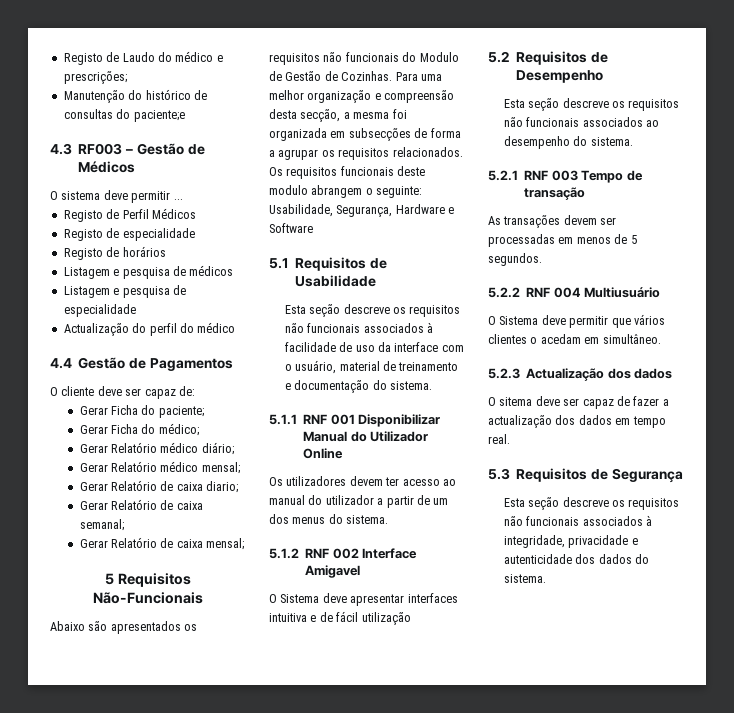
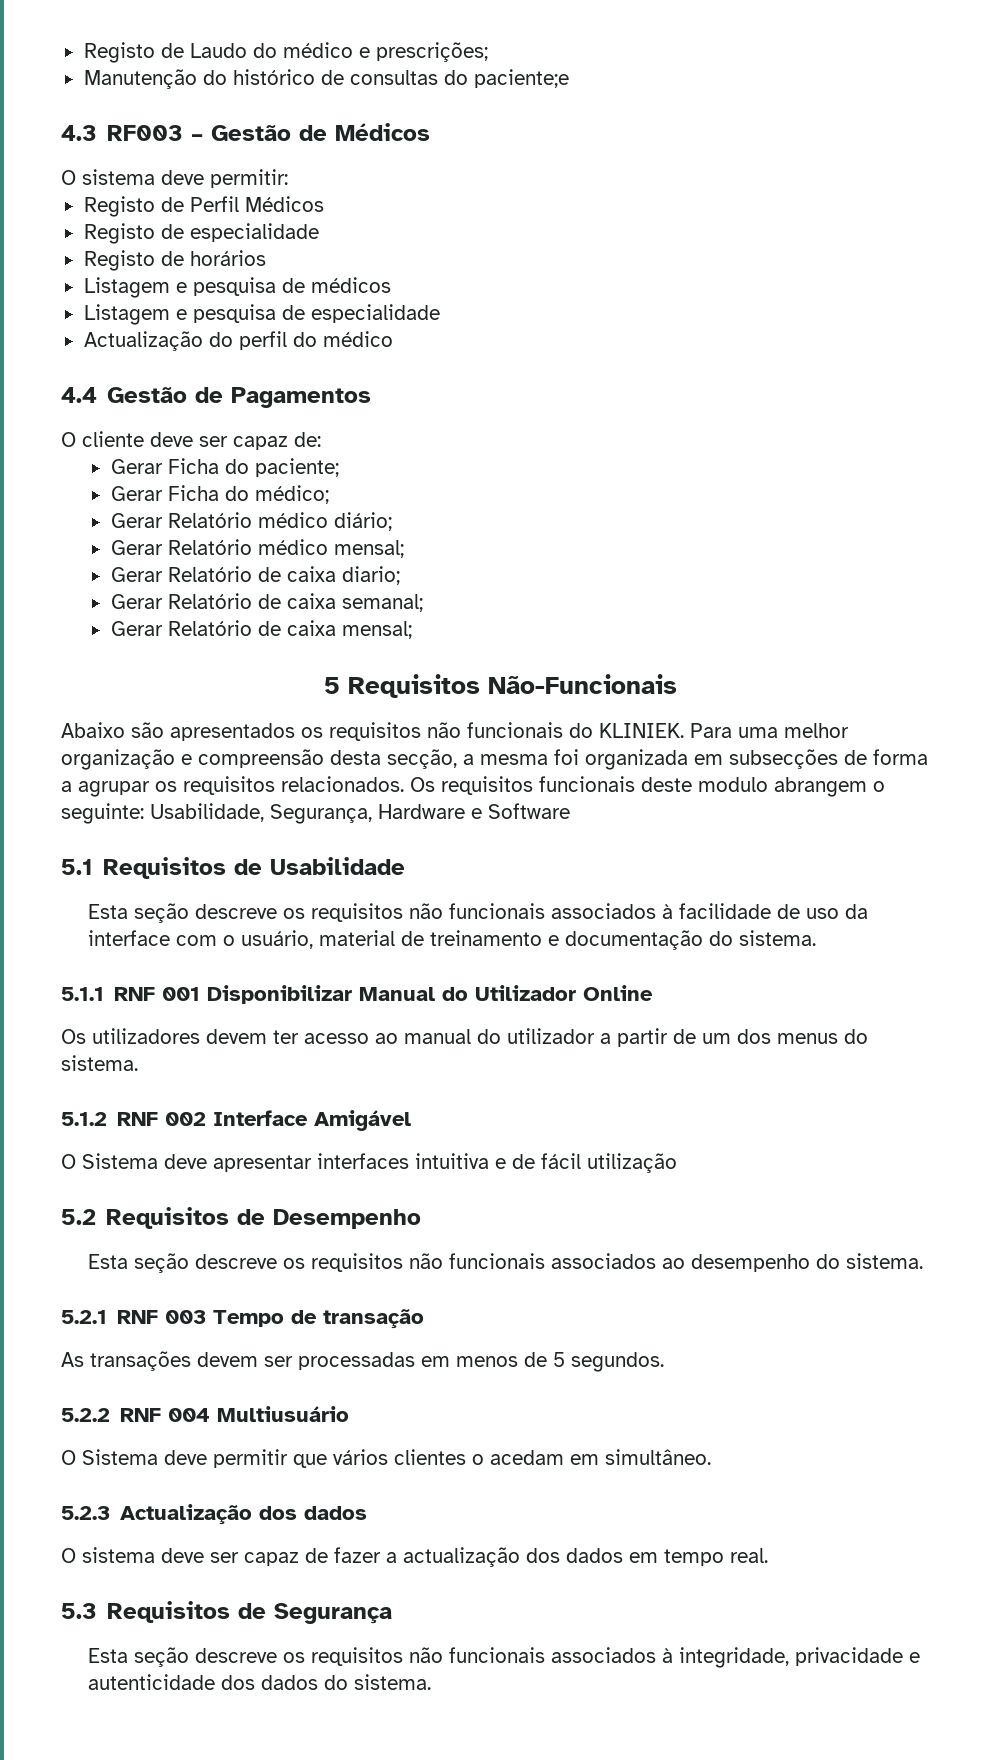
- O sistema deve permitir ...
+ O sistema deve permitir:
- Abaixo são apresentados os requisitos não funcionais do Modulo de Gestão de Cozinhas.
+ Abaixo são apresentados os requisitos não funcionais do KLINIEK.
- 5.1.2 RNF 002 Interface Amigavel
+ 5.1.2 RNF 002 Interface Amigável
- O sitema deve ser capaz de fazer a actualização dos dados em tempo real.
+ O sistema deve ser capaz de fazer a actualização dos dados em tempo real.

